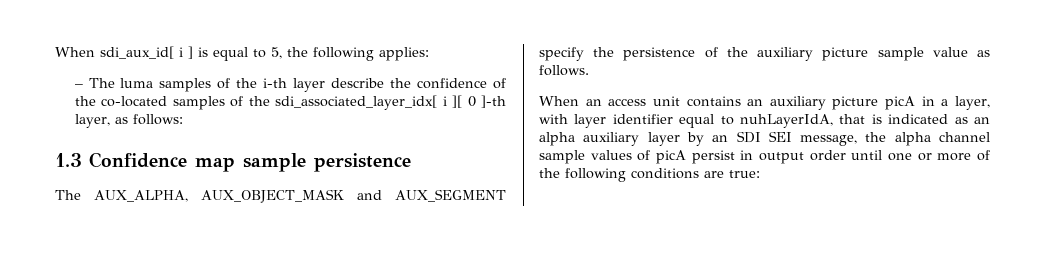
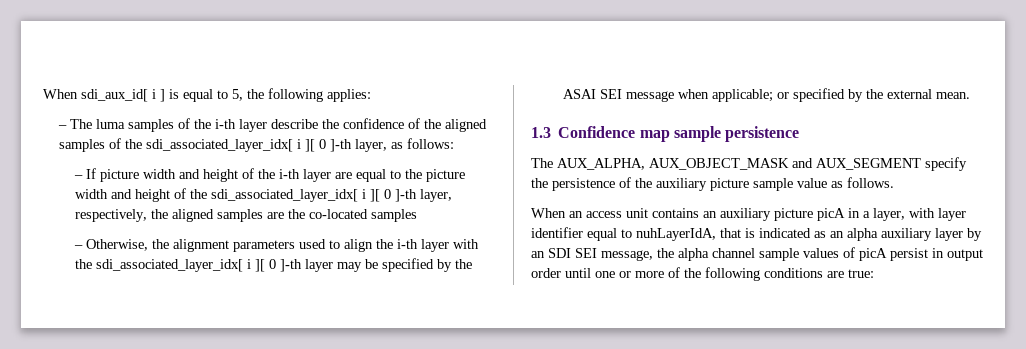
- – The luma samples of the i-th layer describe the confidence of the co-located samples of the sdi_associated_layer_idx[ i ][ 0 ]-th layer, as follows:
+ – The luma samples of the i-th layer describe the confidence of the aligned samples of the sdi_associated_layer_idx[ i ][ 0 ]-th layer, as follows:
+ – If picture width and height of the i-th layer are equal to the picture width and height of the sdi_associated_layer_idx[ i ][ 0 ]-th layer, respectively, the aligned samples are the co-located samples
+ – Otherwise, the alignment parameters used to align the i-th layer with the sdi_associated_layer_idx[ i ][ 0 ]-th layer may be specified by the ASAI SEI message when applicable; or specified by the external mean.

